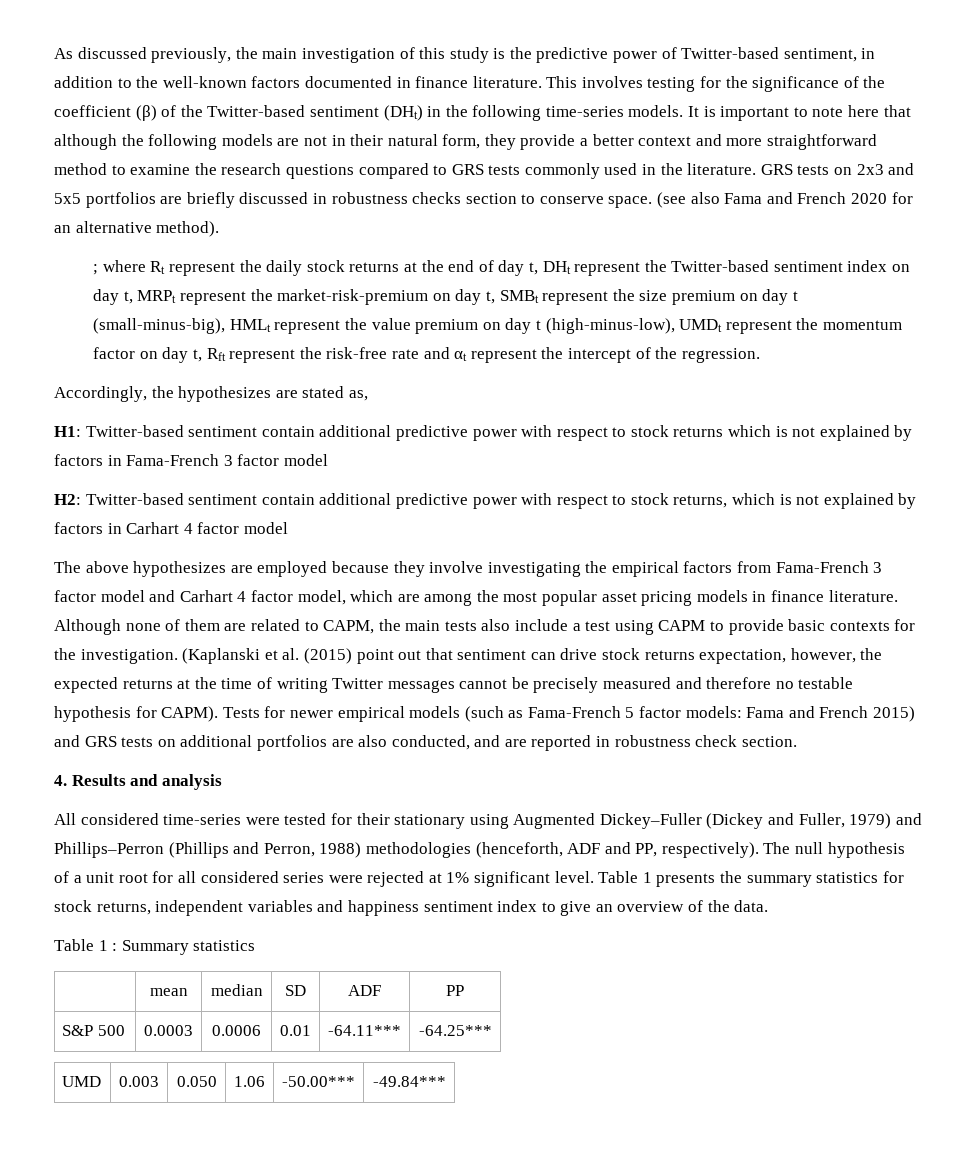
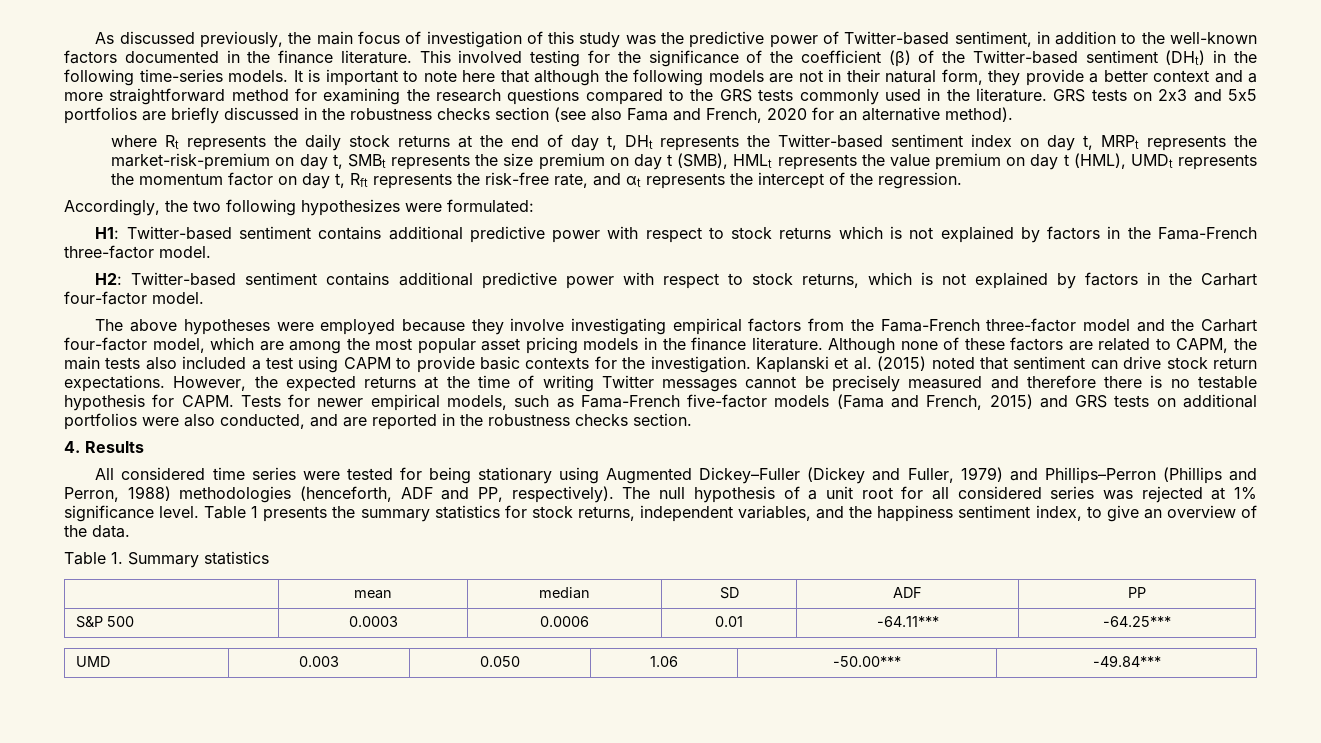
- As discussed previously, the main investigation of this study is the predictive power of Twitter-based sentiment, in addition to the well-known factors documented in finance literature.
+ As discussed previously, the main focus of investigation of this study was the predictive power of Twitter-based sentiment, in addition to the well-known factors documented in the finance literature.
- This involves testing for the significance of the coefficient (β) of the Twitter-based sentiment (DHt) in the following time-series models.
+ This involved testing for the significance of the coefficient (β) of the Twitter-based sentiment (DHt) in the following time-series models.
- It is important to note here that although the following models are not in their natural form, they provide a better context and more straightforward method to examine the research questions compared to GRS tests commonly used in the literature.
+ It is important to note here that although the following models are not in their natural form, they provide a better context and a more straightforward method for examining the research questions compared to the GRS tests commonly used in the literature.
- GRS tests on 2x3 and 5x5 portfolios are briefly discussed in robustness checks section to conserve space. (see also Fama and French 2020 for an alternative method).
+ GRS tests on 2x3 and 5x5 portfolios are briefly discussed in the robustness checks section (see also Fama and French, 2020 for an alternative method).
- ; where Rt represent the daily stock returns at the end of day t, DHt represent the Twitter-based sentiment index on day t, MRPt represent the market-risk-premium on day t, SMBt represent the size premium on day t (small-minus-big), HMLt represent the value premium on day t (high-minus-low), UMDt represent the momentum factor on day t, Rft represent the risk-free rate and αt represent the intercept of the regression.
+ where Rt represents the daily stock returns at the end of day t, DHt represents the Twitter-based sentiment index on day t, MRPt represents the market-risk-premium on day t, SMBt represents the size premium on day t (SMB), HMLt represents the value premium on day t (HML), UMDt represents the momentum factor on day t, Rft represents the risk-free rate, and αt represents the intercept of the regression.
- Accordingly, the hypothesizes are stated as,
+ Accordingly, the two following hypothesizes were formulated:
- H1: Twitter-based sentiment contain additional predictive power with respect to stock returns which is not explained by factors in Fama-French 3 factor model
+ H1: Twitter-based sentiment contains additional predictive power with respect to stock returns which is not explained by factors in the Fama-French three-factor model.
- H2: Twitter-based sentiment contain additional predictive power with respect to stock returns, which is not explained by factors in Carhart 4 factor model
+ H2: Twitter-based sentiment contains additional predictive power with respect to stock returns, which is not explained by factors in the Carhart four-factor model.
- The above hypothesizes are employed because they involve investigating the empirical factors from Fama-French 3 factor model and Carhart 4 factor model, which are among the most popular asset pricing models in finance literature.
+ The above hypotheses were employed because they involve investigating empirical factors from the Fama-French three-factor model and the Carhart four-factor model, which are among the most popular asset pricing models in the finance literature.
- Although none of them are related to CAPM, the main tests also include a test using CAPM to provide basic contexts for the investigation.
+ Although none of these factors are related to CAPM, the main tests also included a test using CAPM to provide basic contexts for the investigation.
- (Kaplanski et al. (2015) point out that sentiment can drive stock returns expectation, however, the expected returns at the time of writing Twitter messages cannot be precisely measured and therefore no testable hypothesis for CAPM).
+ Kaplanski et al. (2015) noted that sentiment can drive stock return expectations. However, the expected returns at the time of writing Twitter messages cannot be precisely measured and therefore there is no testable hypothesis for CAPM.
- Tests for newer empirical models (such as Fama-French 5 factor models: Fama and French 2015) and GRS tests on additional portfolios are also conducted, and are reported in robustness check section.
+ Tests for newer empirical models, such as Fama-French five-factor models (Fama and French, 2015) and GRS tests on additional portfolios were also conducted, and are reported in the robustness checks section.
- 4. Results and analysis
+ 4. Results
- All considered time-series were tested for their stationary using Augmented Dickey–Fuller (Dickey and Fuller, 1979) and Phillips–Perron (Phillips and Perron, 1988) methodologies (henceforth, ADF and PP, respectively).
+ All considered time series were tested for being stationary using Augmented Dickey–Fuller (Dickey and Fuller, 1979) and Phillips–Perron (Phillips and Perron, 1988) methodologies (henceforth, ADF and PP, respectively).
- The null hypothesis of a unit root for all considered series were rejected at 1% significant level.
+ The null hypothesis of a unit root for all considered series was rejected at 1% significance level.
- Table 1 presents the summary statistics for stock returns, independent variables and happiness sentiment index to give an overview of the data.
+ Table 1 presents the summary statistics for stock returns, independent variables, and the happiness sentiment index, to give an overview of the data.
- Table 1 : Summary statistics
+ Table 1. Summary statistics

